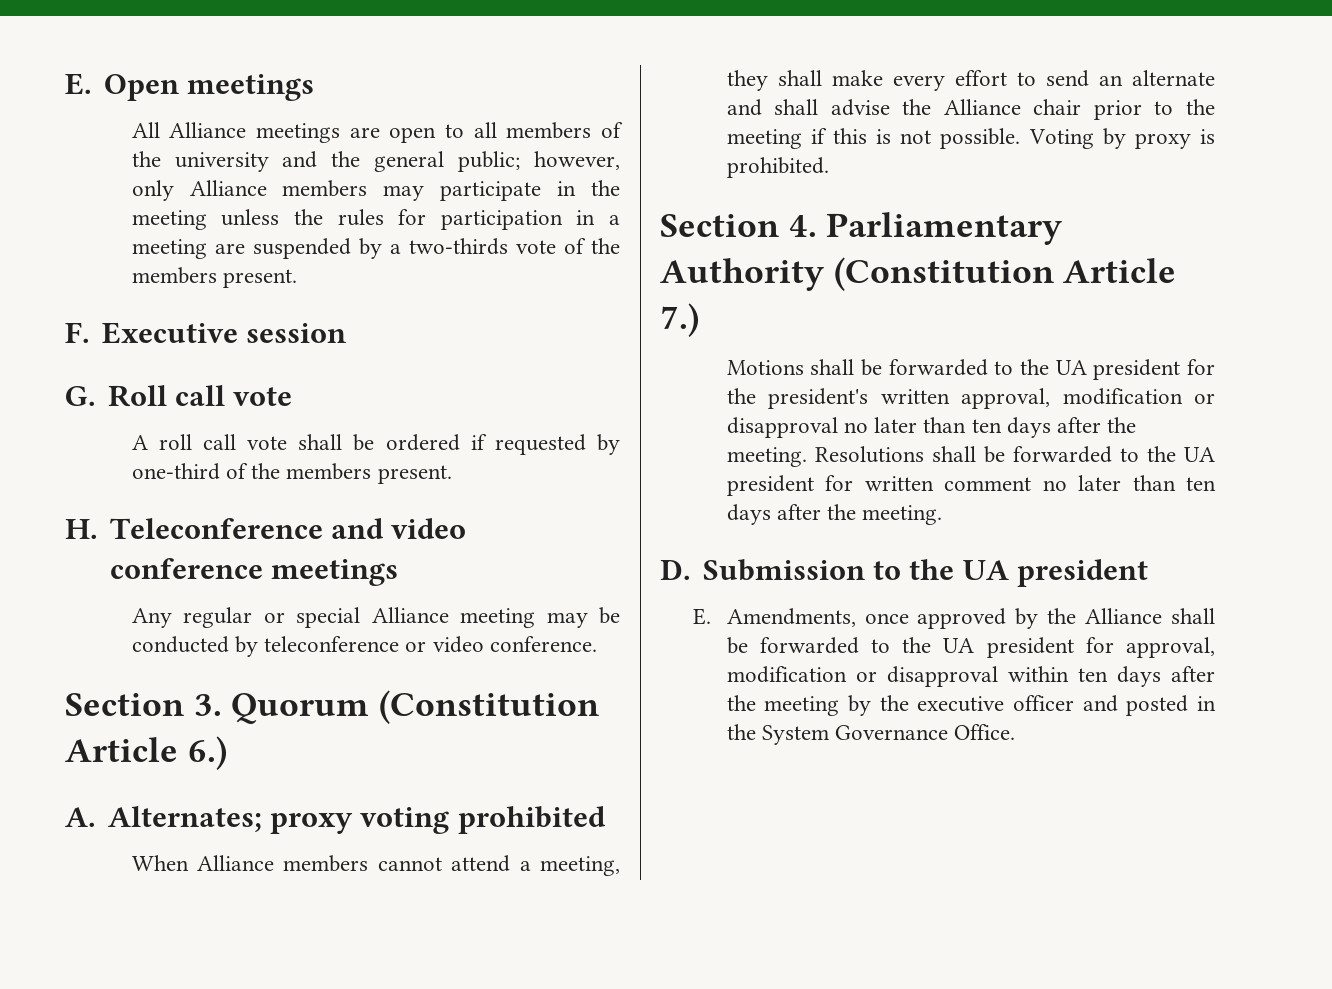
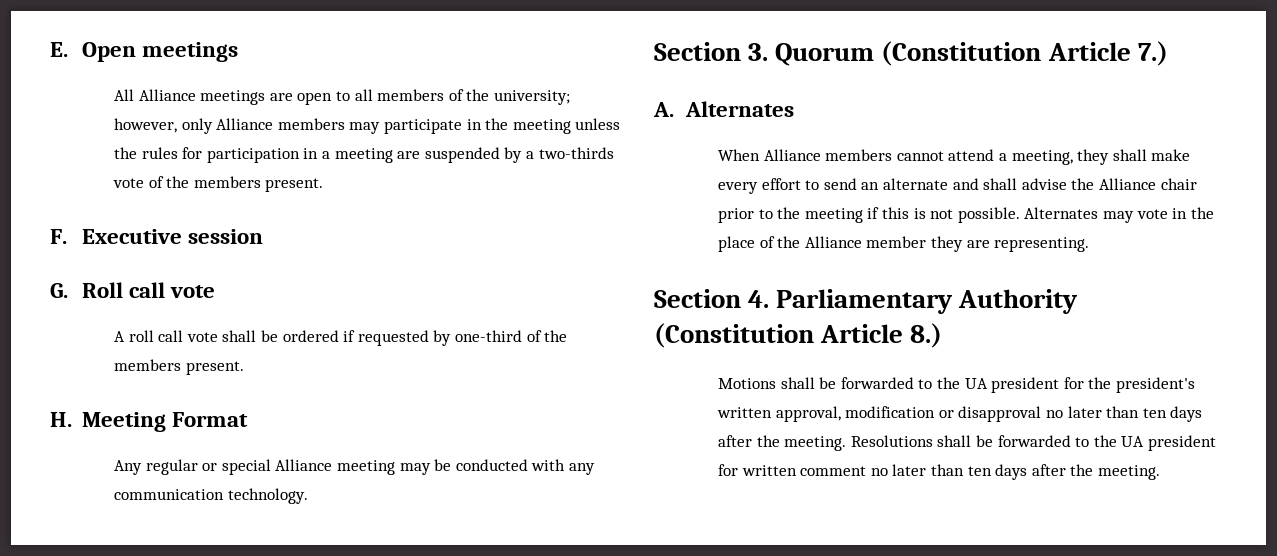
- All Alliance meetings are open to all members of the university and the general public; however, only Alliance members may participate in the meeting unless the rules for participation in a meeting are suspended by a two-thirds vote of the members present.
+ All Alliance meetings are open to all members of the university; however, only Alliance members may participate in the meeting unless the rules for participation in a meeting are suspended by a two-thirds vote of the members present.
- H. Teleconference and video conference meetings
+ H. Meeting Format
- Any regular or special Alliance meeting may be conducted by teleconference or video conference.
+ Any regular or special Alliance meeting may be conducted with any communication technology.
- Section 3. Quorum (Constitution Article 6.)
+ Section 3. Quorum (Constitution Article 7.)
- A. Alternates; proxy voting prohibited
+ A. Alternates
- Voting by proxy is prohibited.
+ Alternates may vote in the place of the Alliance member they are representing.
- Section 4. Parliamentary Authority (Constitution Article 7.)
+ Section 4. Parliamentary Authority (Constitution Article 8.)
- D. Submission to the UA president
- E. Amendments, once approved by the Alliance shall be forwarded to the UA president for approval, modification or disapproval within ten days after the meeting by the executive officer and posted in the System Governance Office.

